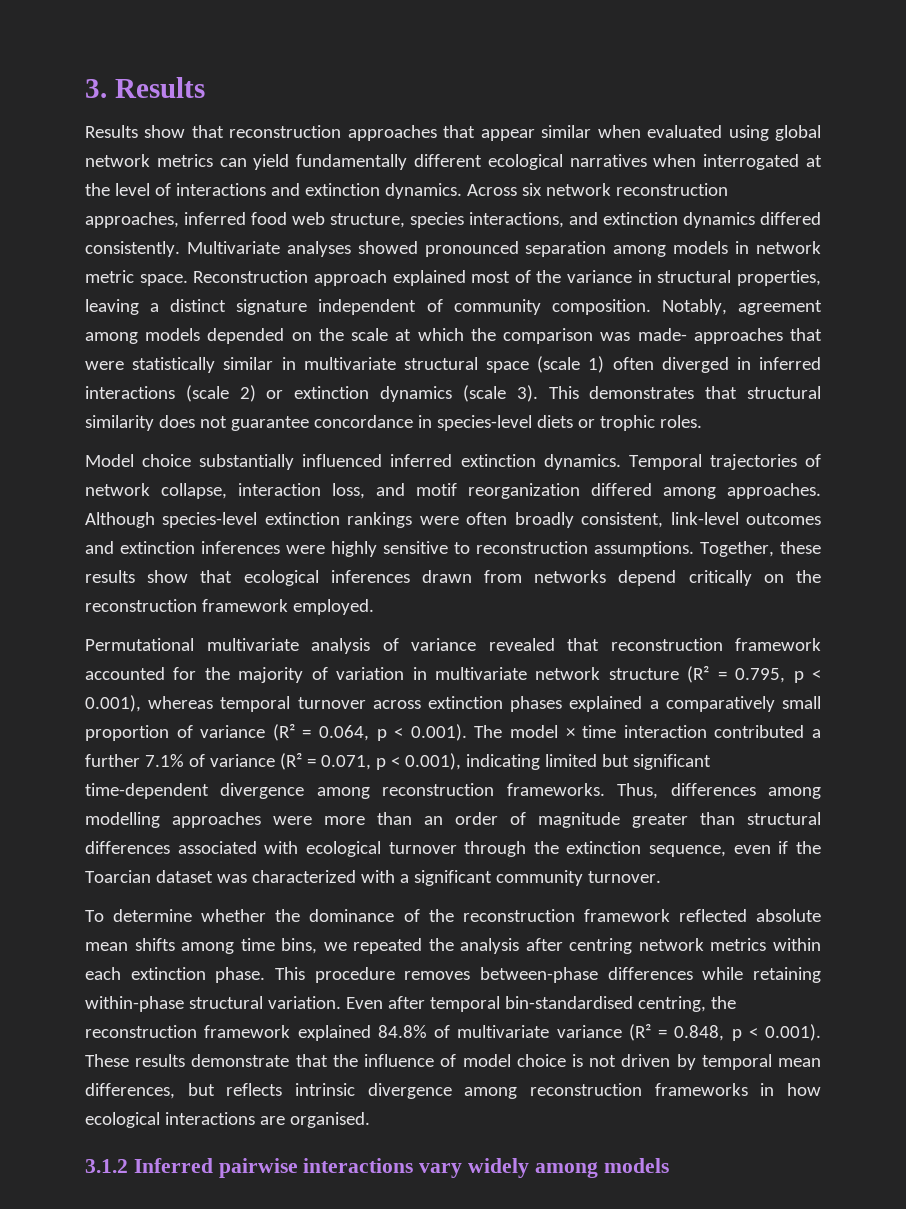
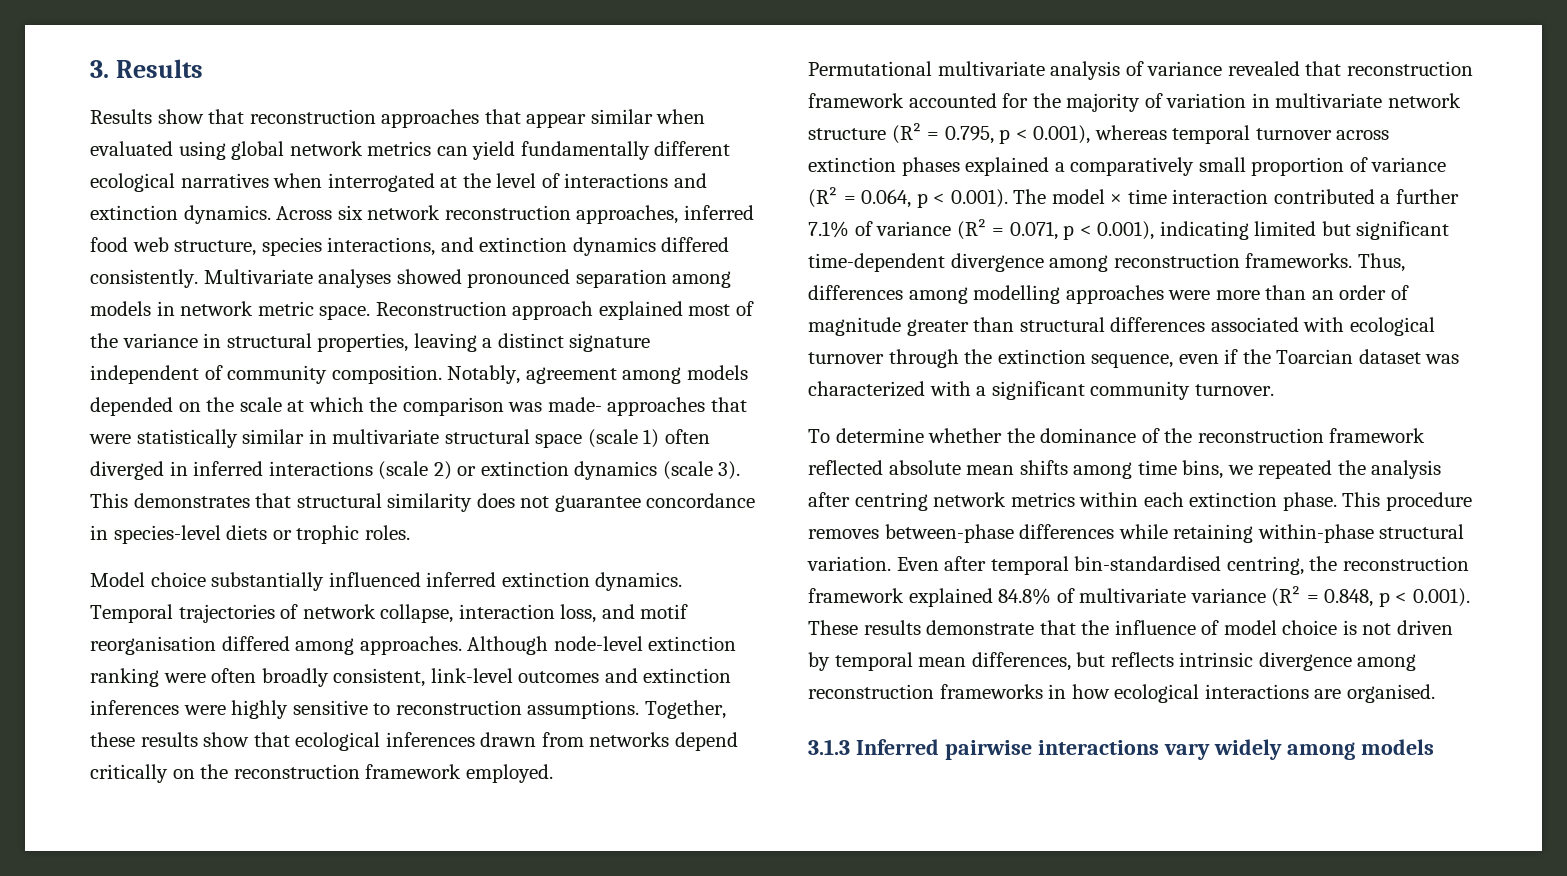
- Temporal trajectories of network collapse, interaction loss, and motif reorganization differed among approaches.
+ Temporal trajectories of network collapse, interaction loss, and motif reorganisation differed among approaches.
- Although species-level extinction rankings were often broadly consistent, link-level outcomes and extinction inferences were highly sensitive to reconstruction assumptions.
+ Although node-level extinction ranking were often broadly consistent, link-level outcomes and extinction inferences were highly sensitive to reconstruction assumptions.
- 3.1.2 Inferred pairwise interactions vary widely among models
+ 3.1.3 Inferred pairwise interactions vary widely among models

